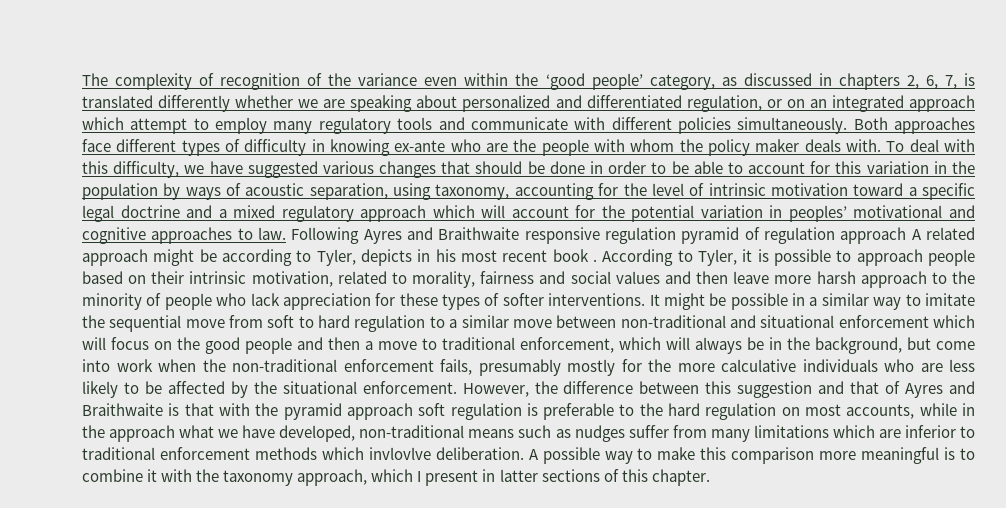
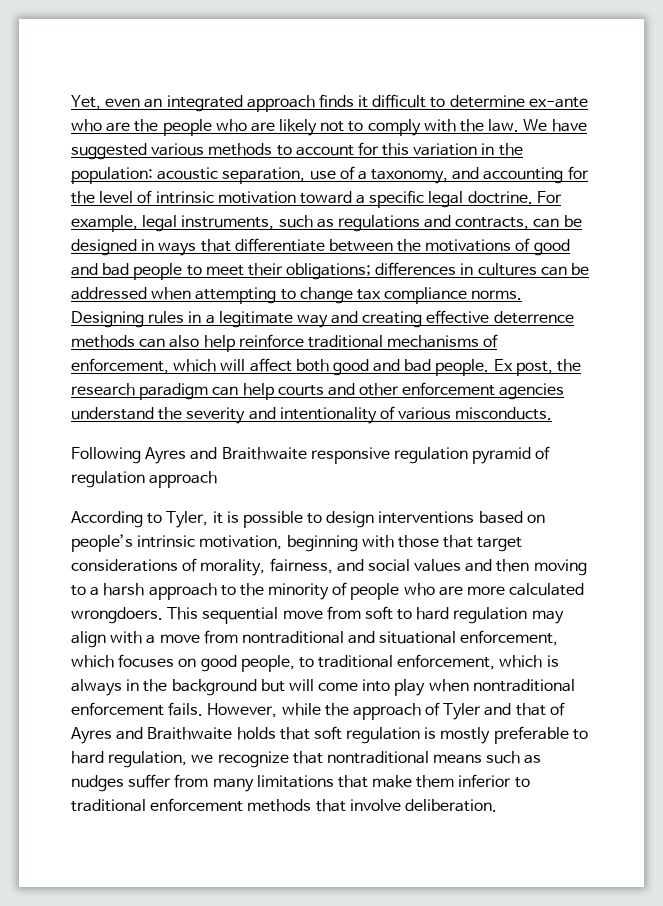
- The complexity of recognition of the variance even within the ‘good people’ category, as discussed in chapters 2, 6, 7, is translated differently whether we are speaking about personalized and differentiated regulation, or on an integrated approach which attempt to employ many regulatory tools and communicate with different policies simultaneously. Both approaches face different types of difficulty in knowing ex-ante who are the people with whom the policy maker deals with. To deal with this difficulty, we have suggested various changes that should be done in order to be able to account for this variation in the population by ways of acoustic separation, using taxonomy, accounting for the level of intrinsic motivation toward a specific legal doctrine and a mixed regulatory approach which will account for the potential variation in peoples’ motivational and cognitive approaches to law. Following Ayres and Braithwaite responsive regulation pyramid of regulation approach A related approach might be according to Tyler, depicts in his most recent book . According to Tyler, it is possible to approach people based on their intrinsic motivation, related to morality, fairness and social values and then leave more harsh approach to the minority of people who lack appreciation for these types of softer interventions. It might be possible in a similar way to imitate the sequential move from soft to hard regulation to a similar move between non-traditional and situational enforcement which will focus on the good people and then a move to traditional enforcement, which will always be in the background, but come into work when the non-traditional enforcement fails, presumably mostly for the more calculative individuals who are less likely to be affected by the situational enforcement. However, the difference between this suggestion and that of Ayres and Braithwaite is that with the pyramid approach soft regulation is preferable to the hard regulation on most accounts, while in the approach what we have developed, non-traditional means such as nudges suffer from many limitations which are inferior to traditional enforcement methods which invlovlve deliberation. A possible way to make this comparison more meaningful is to combine it with the taxonomy approach, which I present in latter sections of this chapter.
+ Yet, even an integrated approach finds it difficult to determine ex-ante who are the people who are likely not to comply with the law. We have suggested various methods to account for this variation in the population: acoustic separation, use of a taxonomy, and accounting for the level of intrinsic motivation toward a specific legal doctrine. For example, legal instruments, such as regulations and contracts, can be designed in ways that differentiate between the motivations of good and bad people to meet their obligations; differences in cultures can be addressed when attempting to change tax compliance norms. Designing rules in a legitimate way and creating effective deterrence methods can also help reinforce traditional mechanisms of enforcement, which will affect both good and bad people. Ex post, the research paradigm can help courts and other enforcement agencies understand the severity and intentionality of various misconducts.
+ Following Ayres and Braithwaite responsive regulation pyramid of regulation approach
+ According to Tyler, it is possible to design interventions based on people’s intrinsic motivation, beginning with those that target considerations of morality, fairness, and social values and then moving to a harsh approach to the minority of people who are more calculated wrongdoers. This sequential move from soft to hard regulation may align with a move from nontraditional and situational enforcement, which focuses on good people, to traditional enforcement, which is always in the background but will come into play when nontraditional enforcement fails. However, while the approach of Tyler and that of Ayres and Braithwaite holds that soft regulation is mostly preferable to hard regulation, we recognize that nontraditional means such as nudges suffer from many limitations that make them inferior to traditional enforcement methods that involve deliberation.

